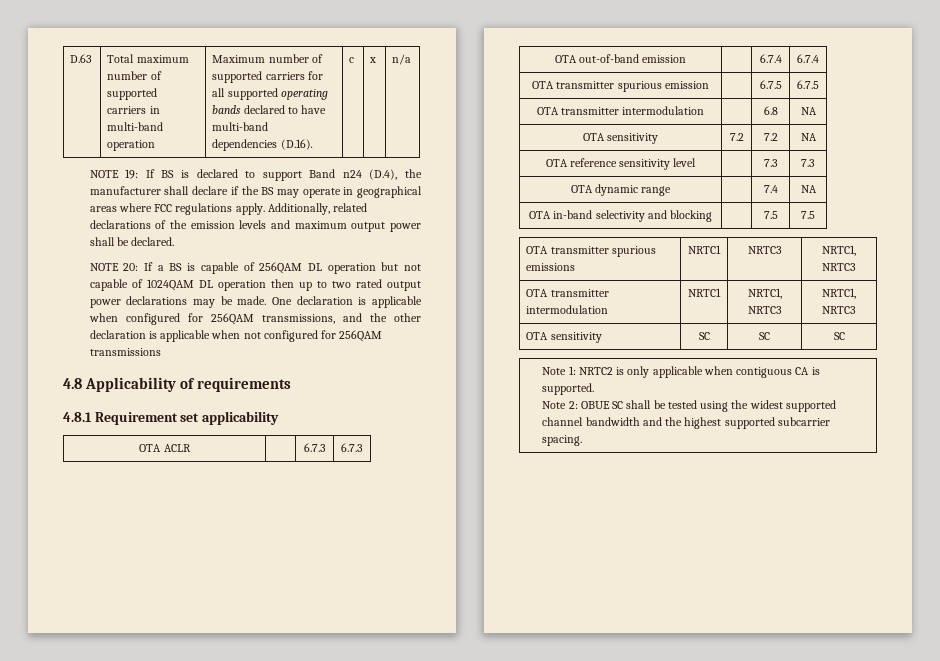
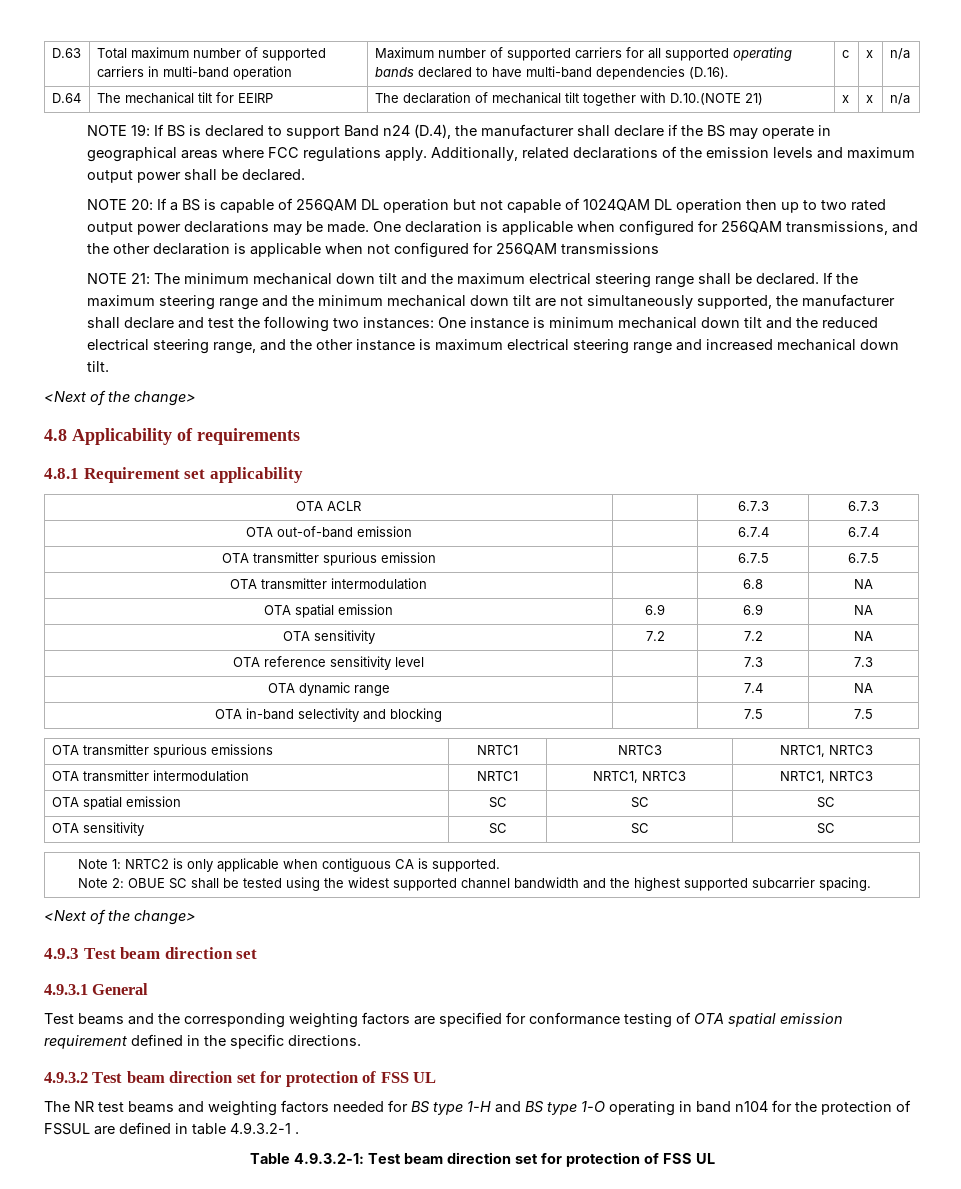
+ D.64 | The mechanical tilt for EEIRP | The declaration of mechanical tilt together with D.10.(NOTE 21) | x | x | n/a
+ NOTE 21: The minimum mechanical down tilt and the maximum electrical steering range shall be declared. If the maximum steering range and the minimum mechanical down tilt are not simultaneously supported, the manufacturer shall declare and test the following two instances: One instance is minimum mechanical down tilt and the reduced electrical steering range, and the other instance is maximum electrical steering range and increased mechanical down tilt.
+ <Next of the change>
+ OTA spatial emission | 6.9 | 6.9 | NA
+ OTA spatial emission | SC | SC | SC
  Note 1: NRTC2 is only applicable when contiguous CA is supported.
  Note 2: OBUE SC shall be tested using the widest supported channel bandwidth and the highest supported subcarrier spacing.
+ <Next of the change>
+ 4.9.3 Test beam direction set
+ 4.9.3.1 General
+ Test beams and the corresponding weighting factors are specified for conformance testing of OTA spatial emission requirement defined in the specific directions.
+ 4.9.3.2 Test beam direction set for protection of FSS UL
+ The NR test beams and weighting factors needed for BS type 1-H and BS type 1-O operating in band n104 for the protection of FSSUL are defined in table 4.9.3.2-1 .
+ Table 4.9.3.2-1: Test beam direction set for protection of FSS UL

